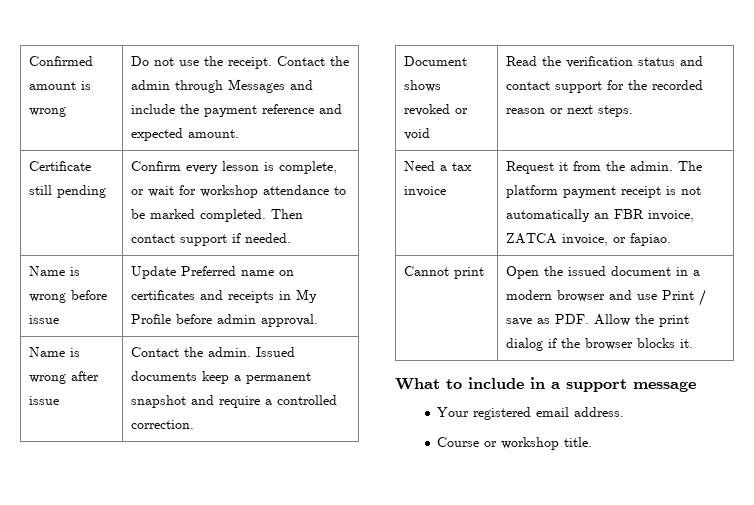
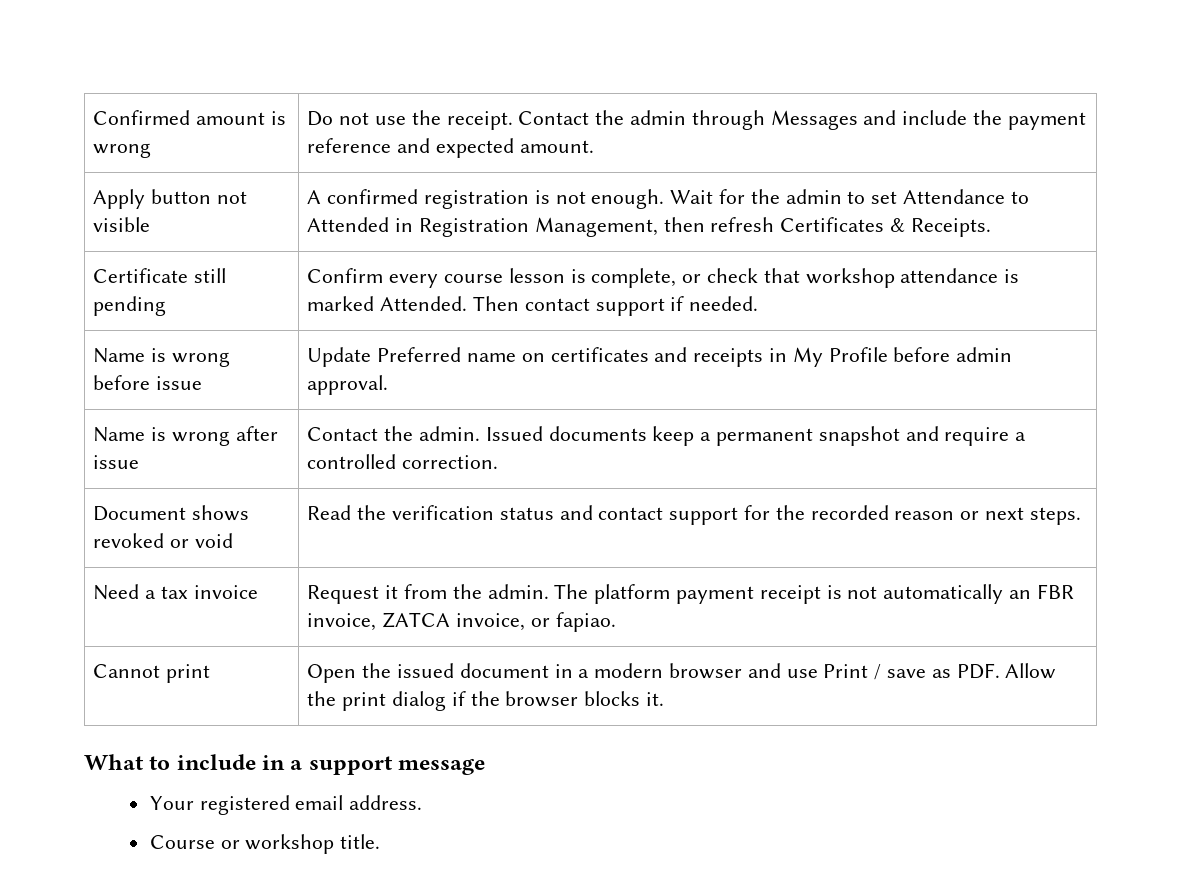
+ Apply button not visible | A confirmed registration is not enough. Wait for the admin to set Attendance to Attended in Registration Management, then refresh Certificates & Receipts.
- Certificate still pending | Confirm every lesson is complete, or wait for workshop attendance to be marked completed. Then contact support if needed.
+ Certificate still pending | Confirm every course lesson is complete, or check that workshop attendance is marked Attended. Then contact support if needed.

